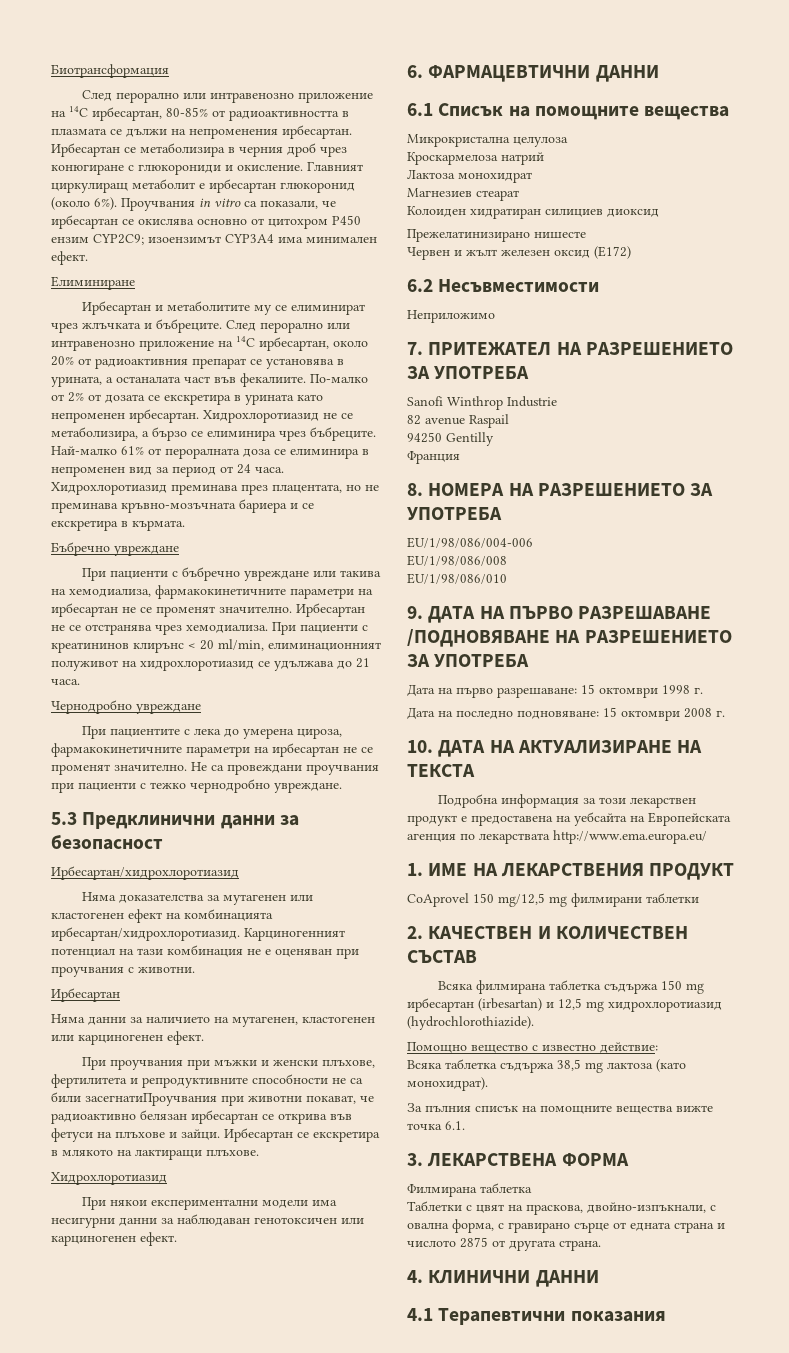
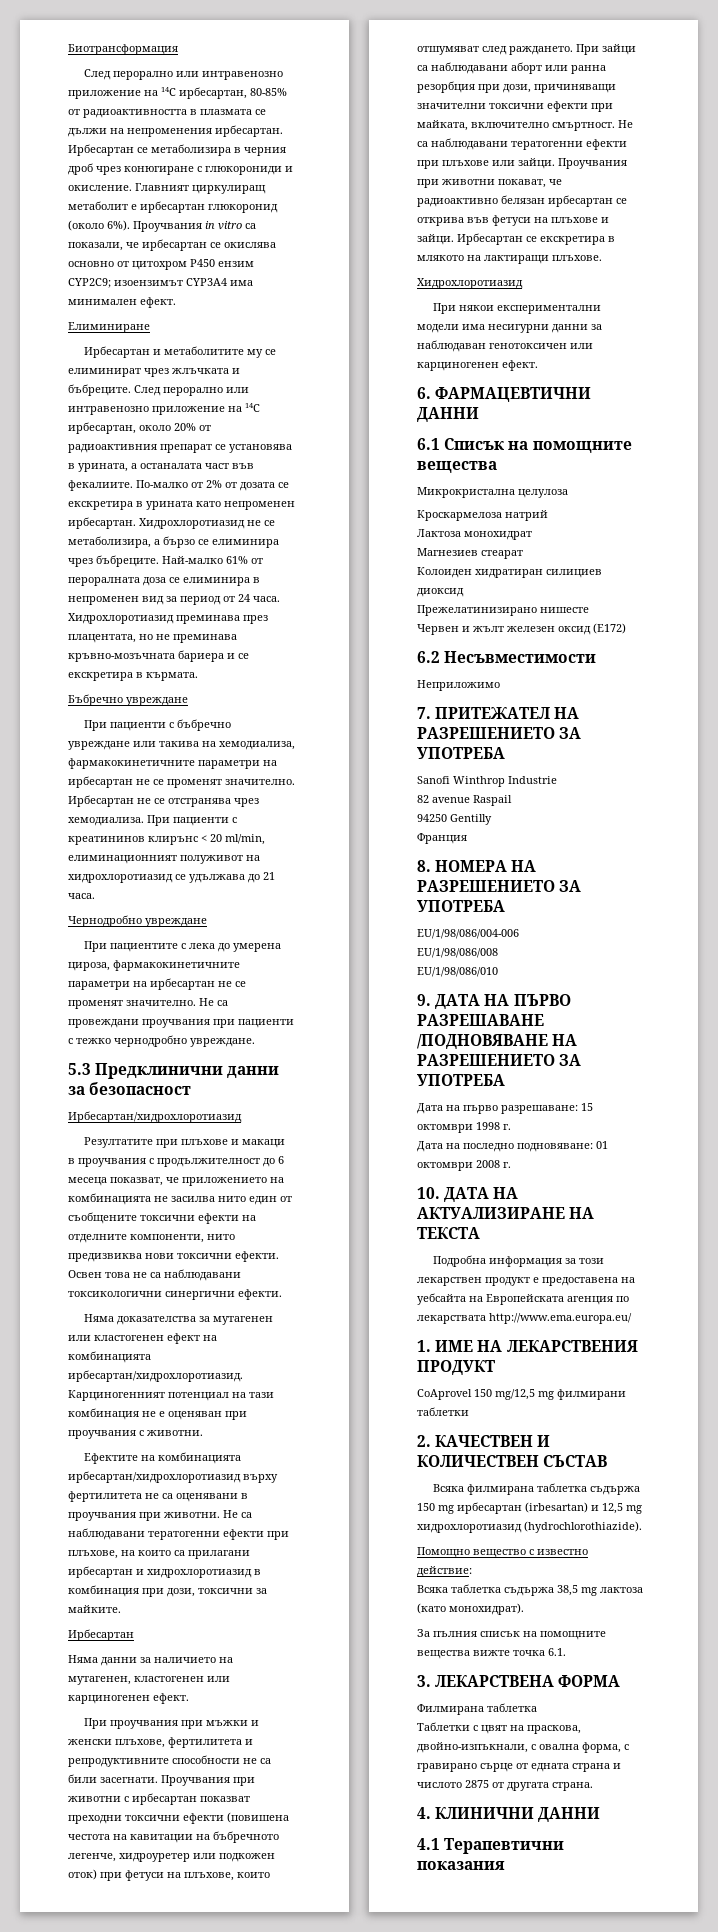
+ Резултатите при плъхове и макаци в проучвания с продължителност до 6 месеца показват, че приложението на комбинацията не засилва нито един от съобщените токсични ефекти на отделните компоненти, нито предизвиква нови токсични ефекти. Освен това не са наблюдавани токсикологични синергични ефекти.
+ Ефектите на комбинацията ирбесартан/хидрохлоротиазид върху фертилитета не са оценявани в проучвания при животни. Не са наблюдавани тератогенни ефекти при плъхове, на които са прилагани ирбесартан и хидрохлоротиазид в комбинация при дози, токсични за майките.
- При проучвания при мъжки и женски плъхове, фертилитета и репродуктивните способности не са били засегнатиПроучвания при животни покават, че радиоактивно белязан ирбесартан се открива във фетуси на плъхове и зайци.
+ При проучвания при мъжки и женски плъхове, фертилитета и репродуктивните способности не са били засегнати. Проучвания при животни с ирбесартан показват преходни токсични ефекти (повишена честота на кавитации на бъбречното легенче, хидроуретер или подкожен оток) при фетуси на плъхове, които отшумяват след раждането. При зайци са наблюдавани аборт или ранна резорбция при дози, причиняващи значителни токсични ефекти при майката, включително смъртност. Не са наблюдавани тератогенни ефекти при плъхове или зайци. Проучвания при животни покават, че радиоактивно белязан ирбесартан се открива във фетуси на плъхове и зайци.
- Дата на последно подновяване: 15 октомври 2008 г.
+ Дата на последно подновяване: 01 октомври 2008 г.

